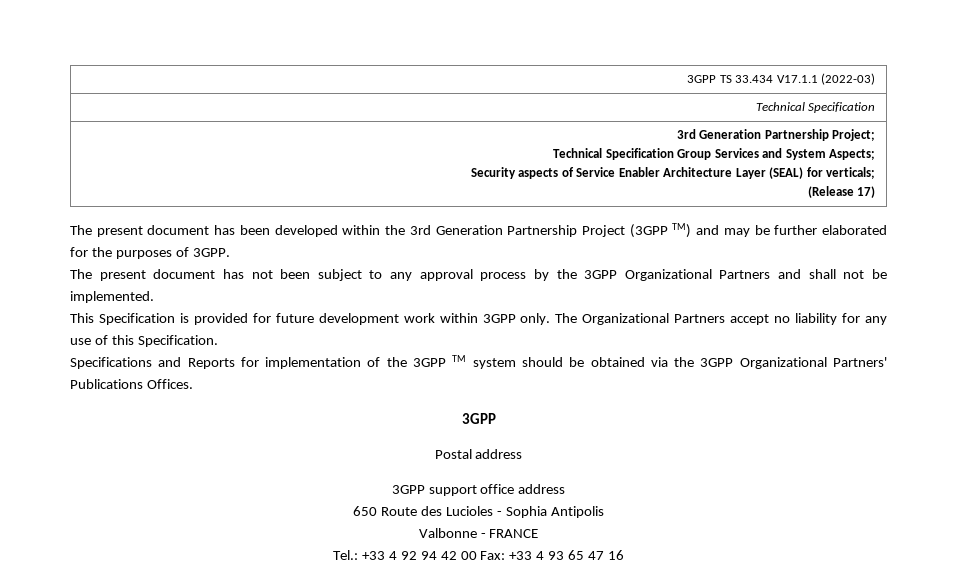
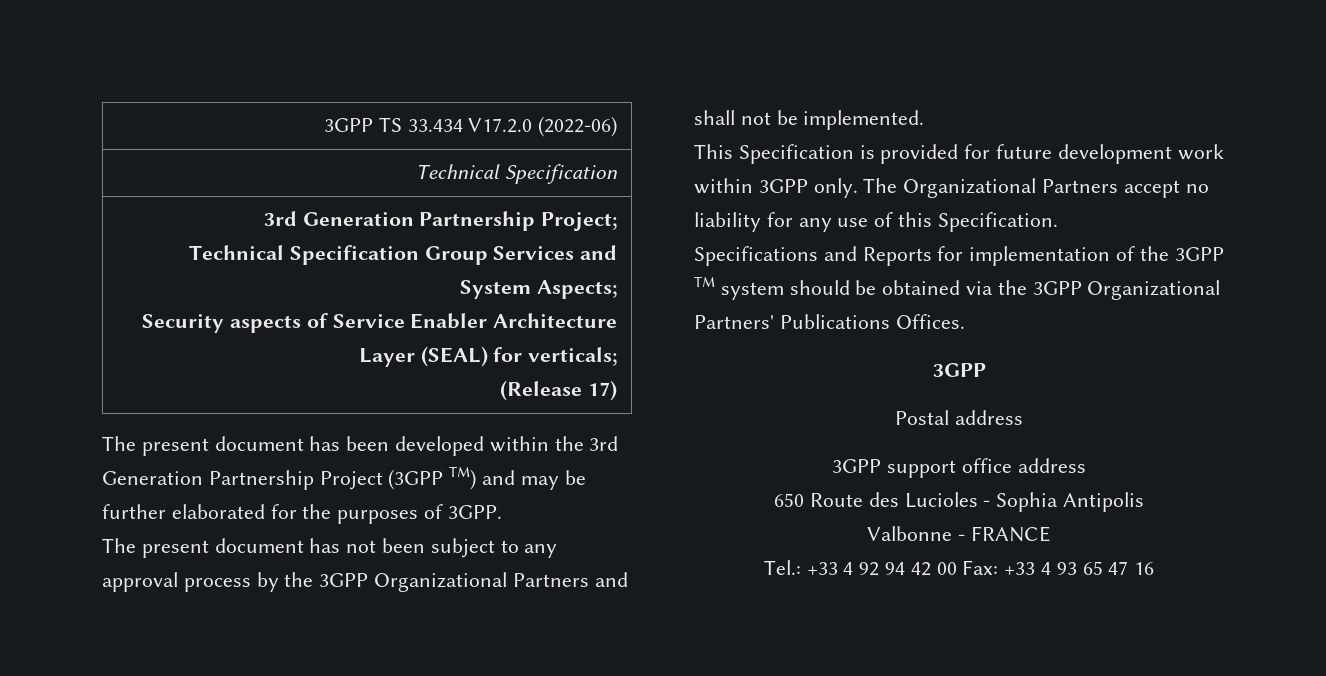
- 3GPP TS 33.434 V17.1.1 (2022-03)
+ 3GPP TS 33.434 V17.2.0 (2022-06)

